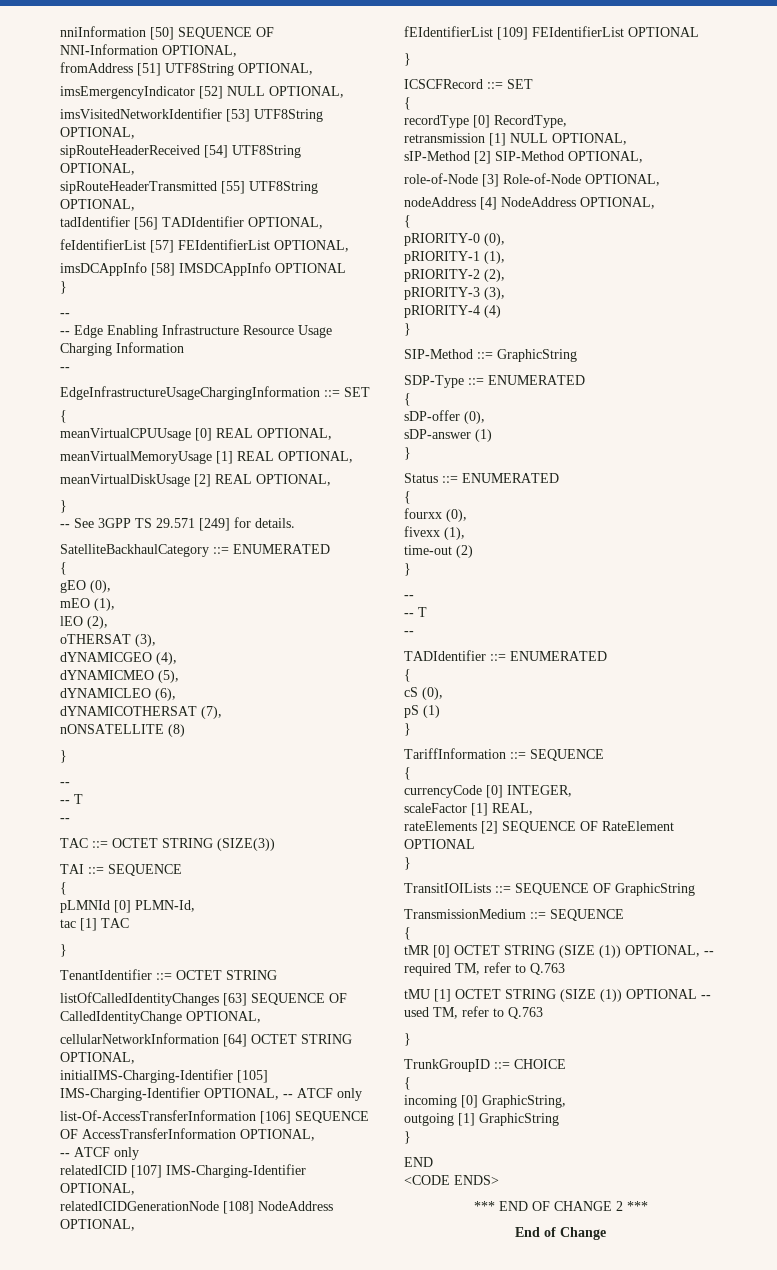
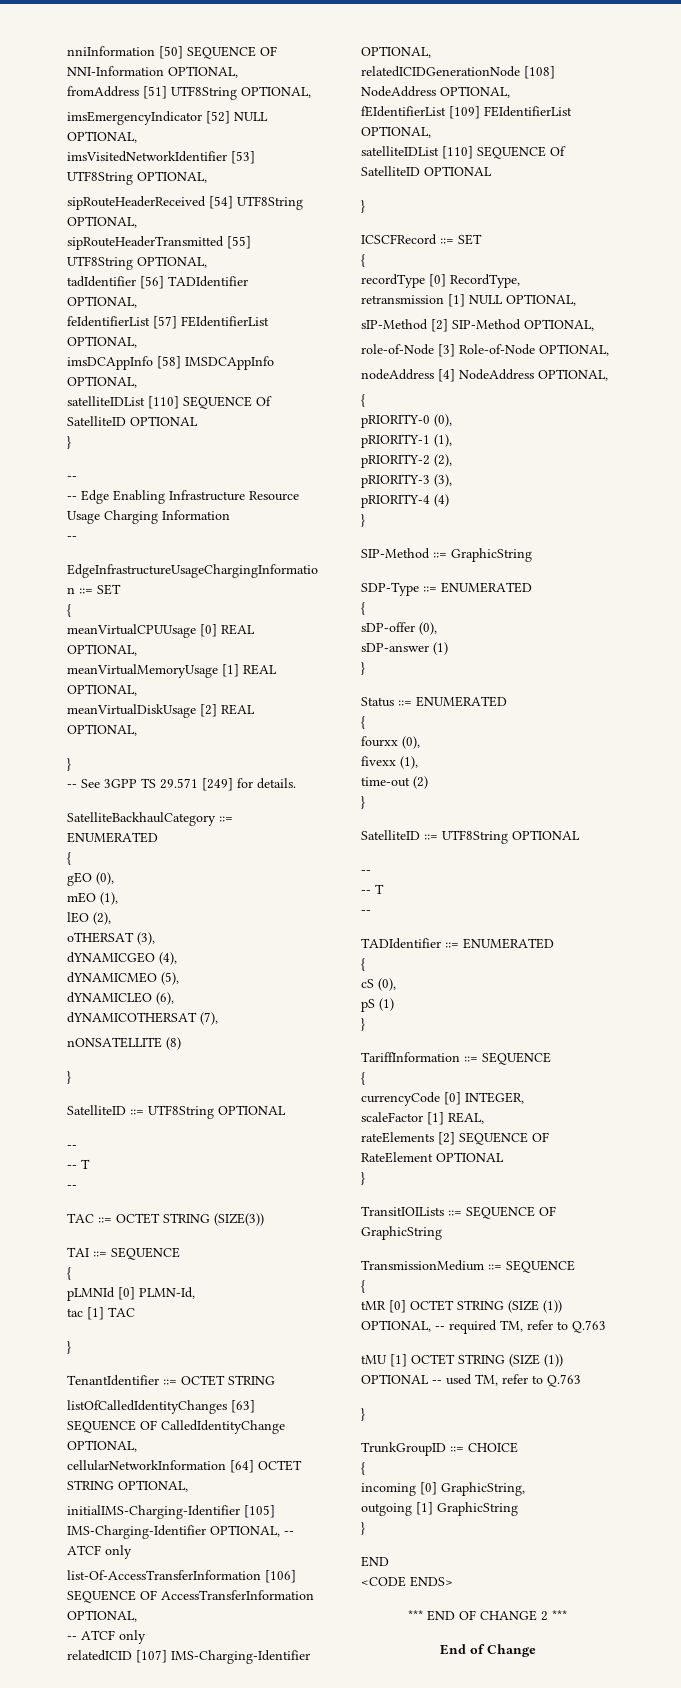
- imsDCAppInfo [58] IMSDCAppInfo OPTIONAL
+ imsDCAppInfo [58] IMSDCAppInfo OPTIONAL,
+ satelliteIDList [110] SEQUENCE Of SatelliteID OPTIONAL
  nONSATELLITE (8)
  }
+ SatelliteID ::= UTF8String OPTIONAL
- fEIdentifierList [109] FEIdentifierList OPTIONAL
+ fEIdentifierList [109] FEIdentifierList OPTIONAL,
+ satelliteIDList [110] SEQUENCE Of SatelliteID OPTIONAL
  time-out (2)
  }
+ SatelliteID ::= UTF8String OPTIONAL

